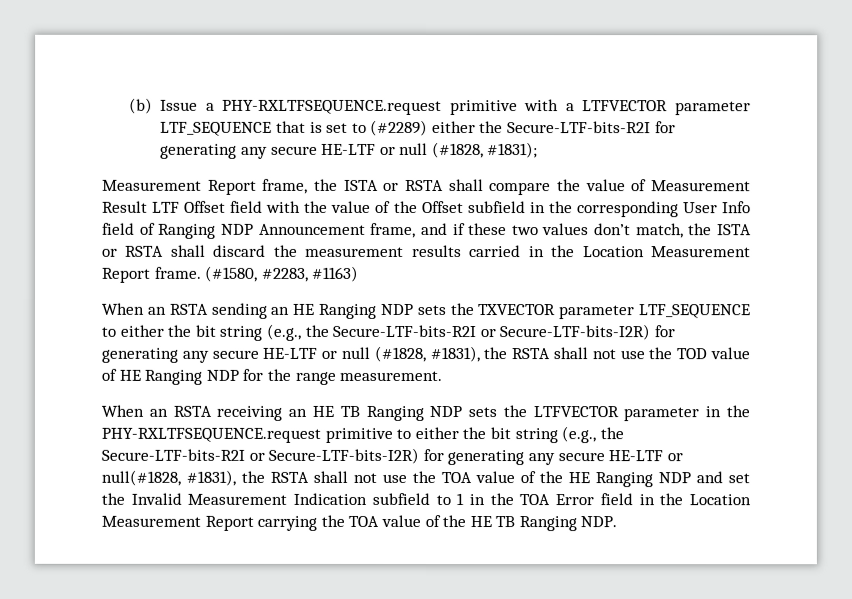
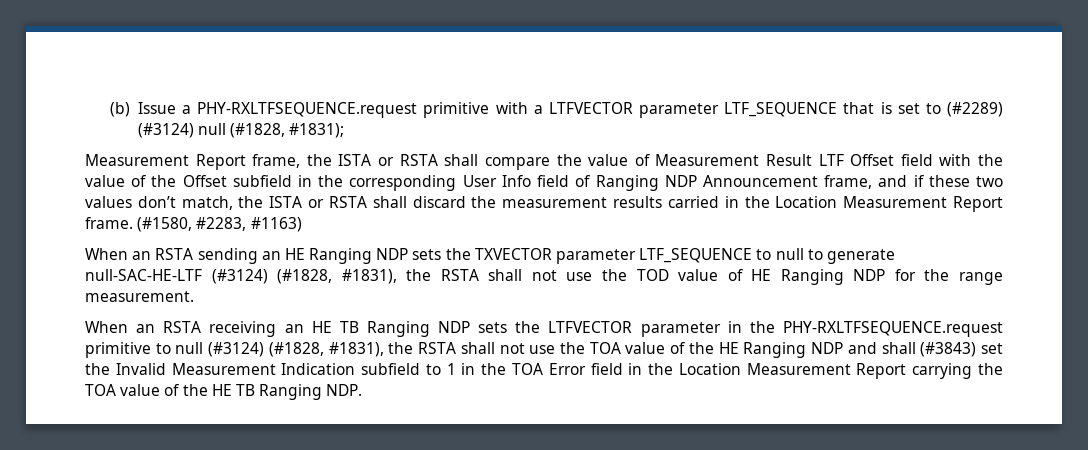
- (b) Issue a PHY-RXLTFSEQUENCE.request primitive with a LTFVECTOR parameter LTF_SEQUENCE that is set to (#2289) either the Secure-LTF-bits-R2I for generating any secure HE-LTF or null (#1828, #1831);
+ (b) Issue a PHY-RXLTFSEQUENCE.request primitive with a LTFVECTOR parameter LTF_SEQUENCE that is set to (#2289) (#3124) null (#1828, #1831);
- When an RSTA sending an HE Ranging NDP sets the TXVECTOR parameter LTF_SEQUENCE to either the bit string (e.g., the Secure-LTF-bits-R2I or Secure-LTF-bits-I2R) for generating any secure HE-LTF or null (#1828, #1831), the RSTA shall not use the TOD value of HE Ranging NDP for the range measurement.
+ When an RSTA sending an HE Ranging NDP sets the TXVECTOR parameter LTF_SEQUENCE to null to generate null-SAC-HE-LTF (#3124) (#1828, #1831), the RSTA shall not use the TOD value of HE Ranging NDP for the range measurement.
- When an RSTA receiving an HE TB Ranging NDP sets the LTFVECTOR parameter in the PHY-RXLTFSEQUENCE.request primitive to either the bit string (e.g., the Secure-LTF-bits-R2I or Secure-LTF-bits-I2R) for generating any secure HE-LTF or null(#1828, #1831), the RSTA shall not use the TOA value of the HE Ranging NDP and set the Invalid Measurement Indication subfield to 1 in the TOA Error field in the Location Measurement Report carrying the TOA value of the HE TB Ranging NDP.
+ When an RSTA receiving an HE TB Ranging NDP sets the LTFVECTOR parameter in the PHY-RXLTFSEQUENCE.request primitive to null (#3124) (#1828, #1831), the RSTA shall not use the TOA value of the HE Ranging NDP and shall (#3843) set the Invalid Measurement Indication subfield to 1 in the TOA Error field in the Location Measurement Report carrying the TOA value of the HE TB Ranging NDP.

